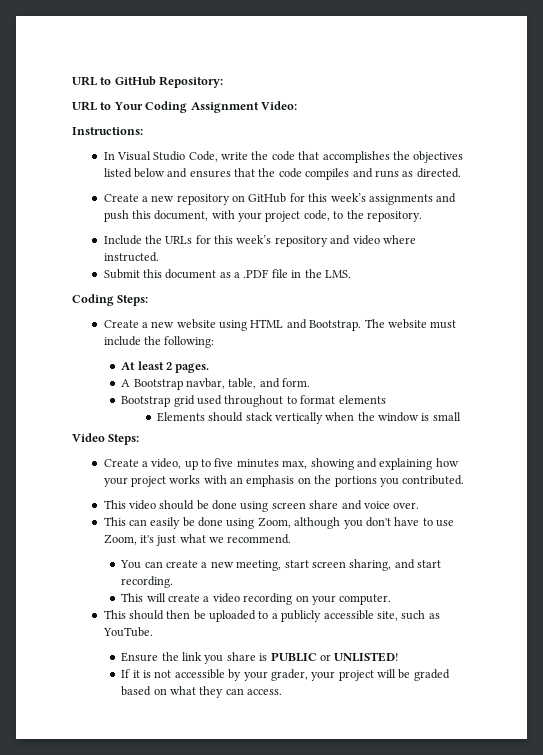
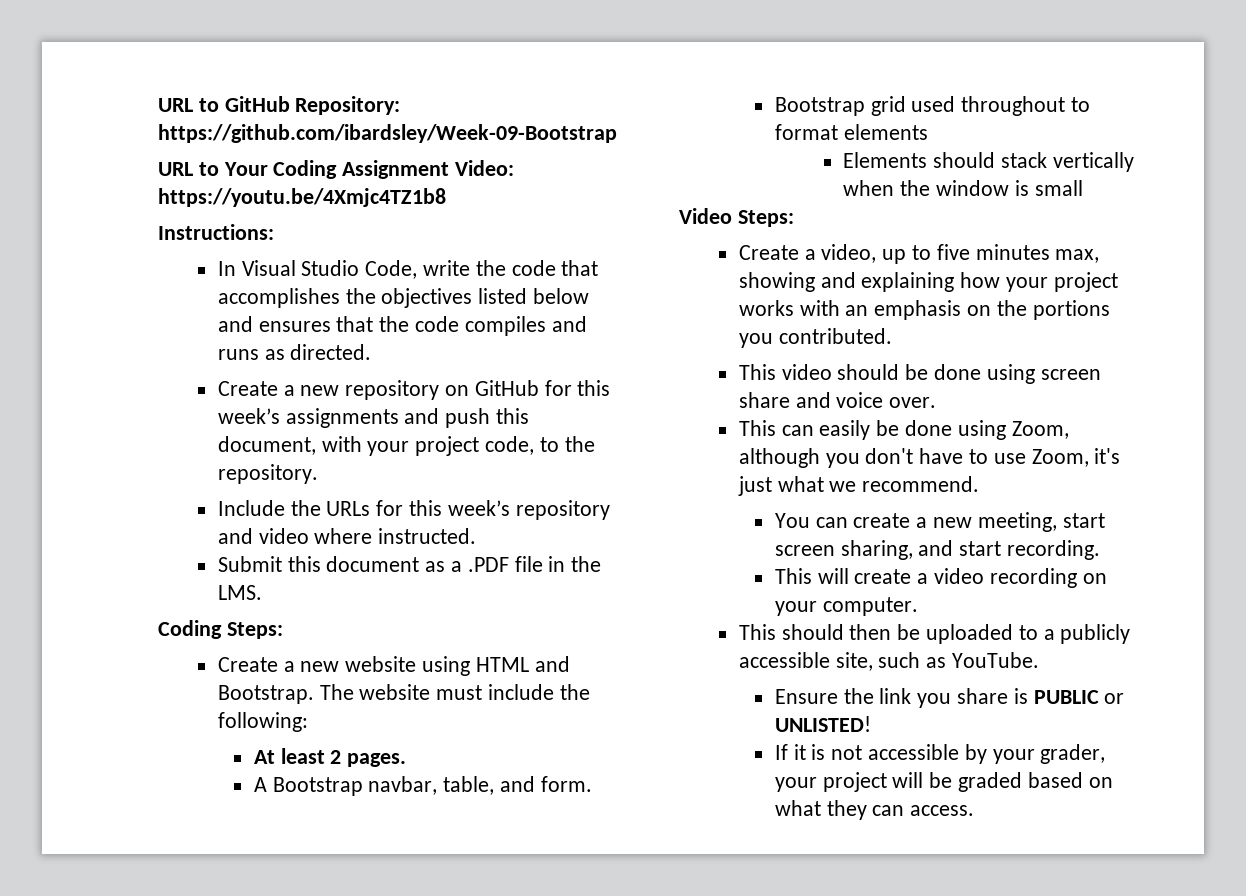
- URL to GitHub Repository:
+ URL to GitHub Repository: https://github.com/ibardsley/Week-09-Bootstrap
- URL to Your Coding Assignment Video:
+ URL to Your Coding Assignment Video: https://youtu.be/4Xmjc4TZ1b8

